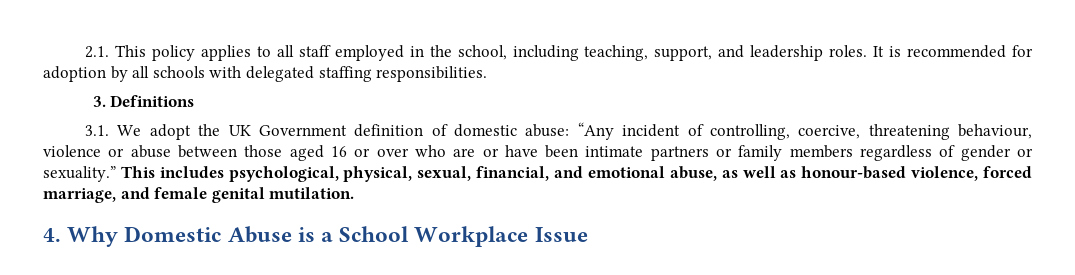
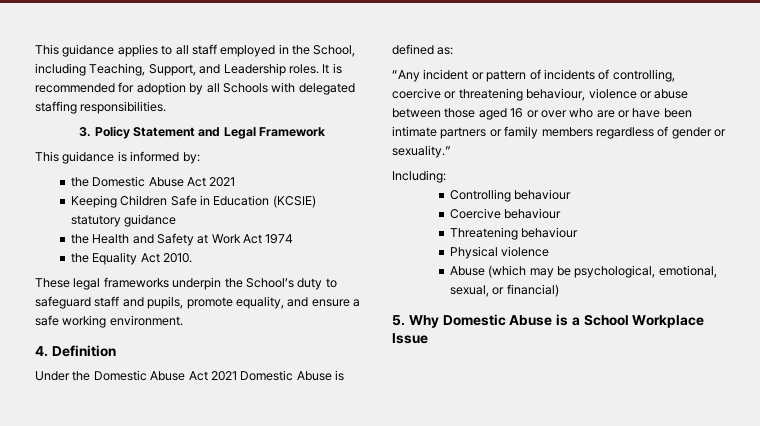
- 2.1. This policy applies to all staff employed in the school, including teaching, support, and leadership roles.
+ This guidance applies to all staff employed in the School, including Teaching, Support, and Leadership roles.
- It is recommended for adoption by all schools with delegated staffing responsibilities.
+ It is recommended for adoption by all Schools with delegated staffing responsibilities.
- 3. Definitions
- 3.1. We adopt the UK Government definition of domestic abuse: “Any incident of controlling, coercive, threatening behaviour, violence or abuse between those aged 16 or over who are or have been intimate partners or family members regardless of gender or sexuality.” This includes psychological, physical, sexual, financial, and emotional abuse, as well as honour-based violence, forced marriage, and female genital mutilation.
- 4. Why Domestic Abuse is a School Workplace Issue
+ 3. Policy Statement and Legal Framework
+ This guidance is informed by:
+ the Domestic Abuse Act 2021
+ Keeping Children Safe in Education (KCSIE) statutory guidance
+ the Health and Safety at Work Act 1974
+ the Equality Act 2010.
+ These legal frameworks underpin the School’s duty to safeguard staff and pupils, promote equality, and ensure a safe working environment.
+ 4. Definition
+ Under the Domestic Abuse Act 2021 Domestic Abuse is defined as:
+ “Any incident or pattern of incidents of controlling, coercive or threatening behaviour, violence or abuse between those aged 16 or over who are or have been intimate partners or family members regardless of gender or sexuality.”
+ Including:
+ Controlling behaviour
+ Coercive behaviour
+ Threatening behaviour
+ Physical violence
+ Abuse (which may be psychological, emotional, sexual, or financial)
+ 5. Why Domestic Abuse is a School Workplace Issue

